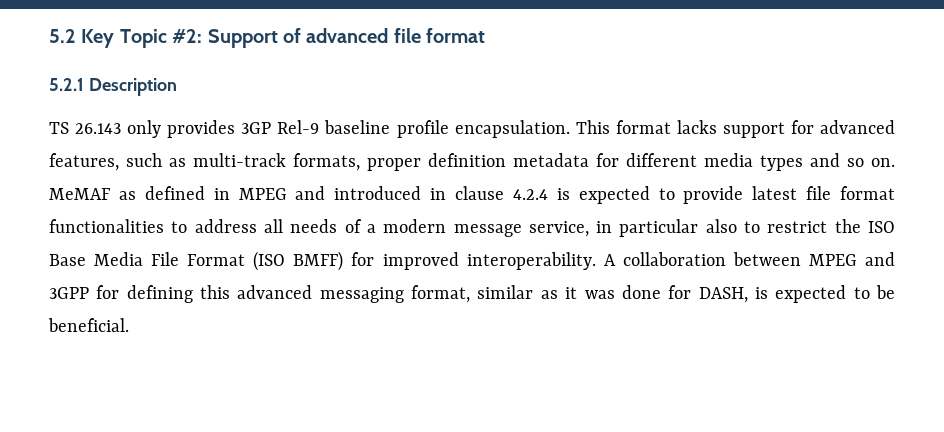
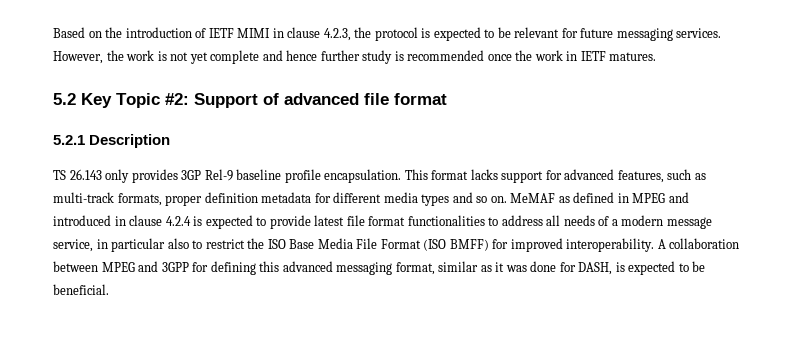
+ Based on the introduction of IETF MIMI in clause 4.2.3, the protocol is expected to be relevant for future messaging services. However, the work is not yet complete and hence further study is recommended once the work in IETF matures.

